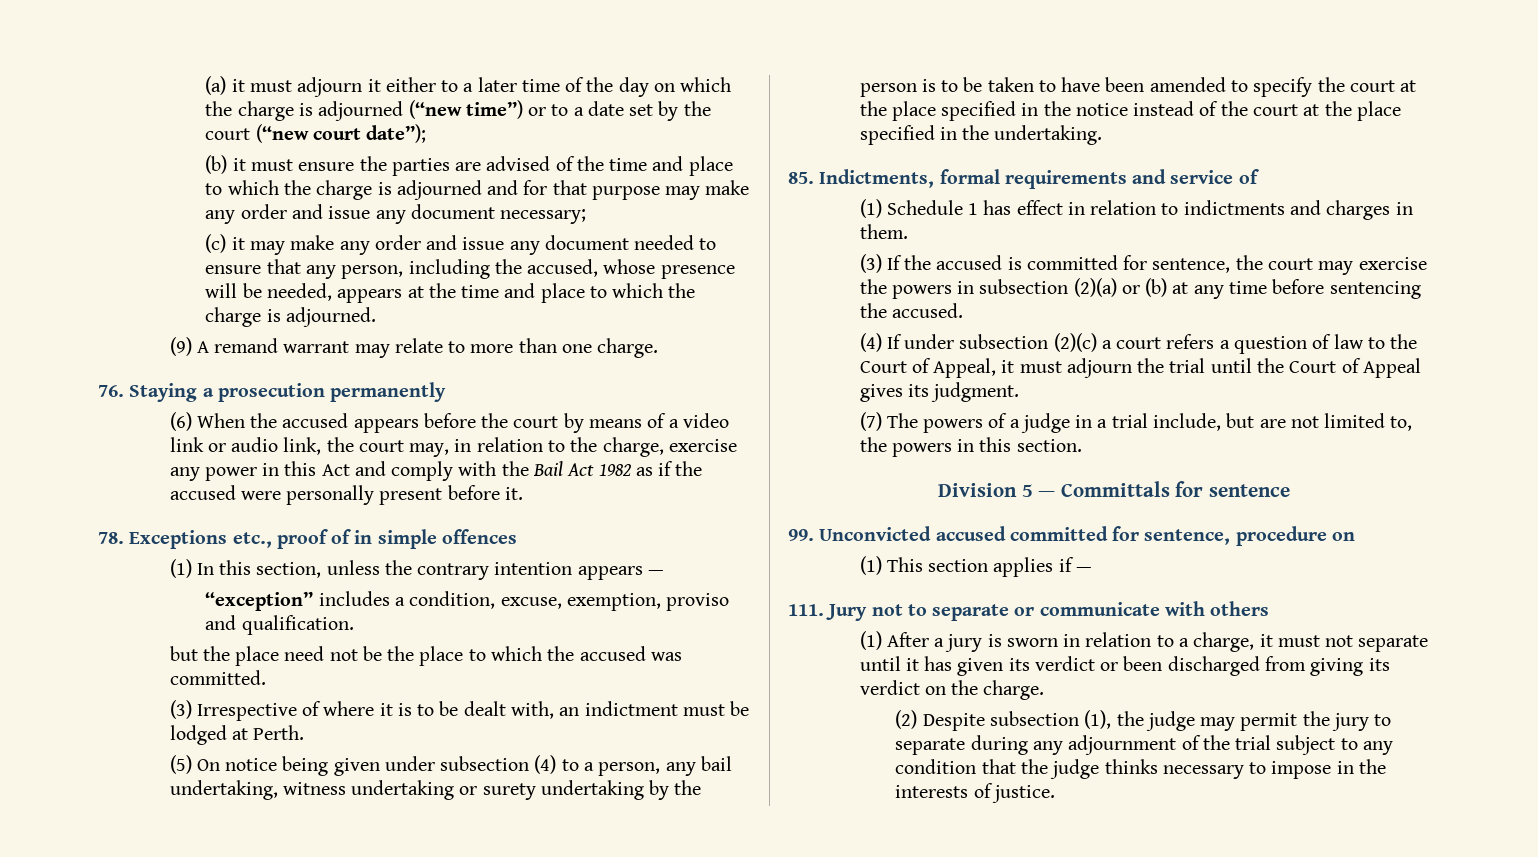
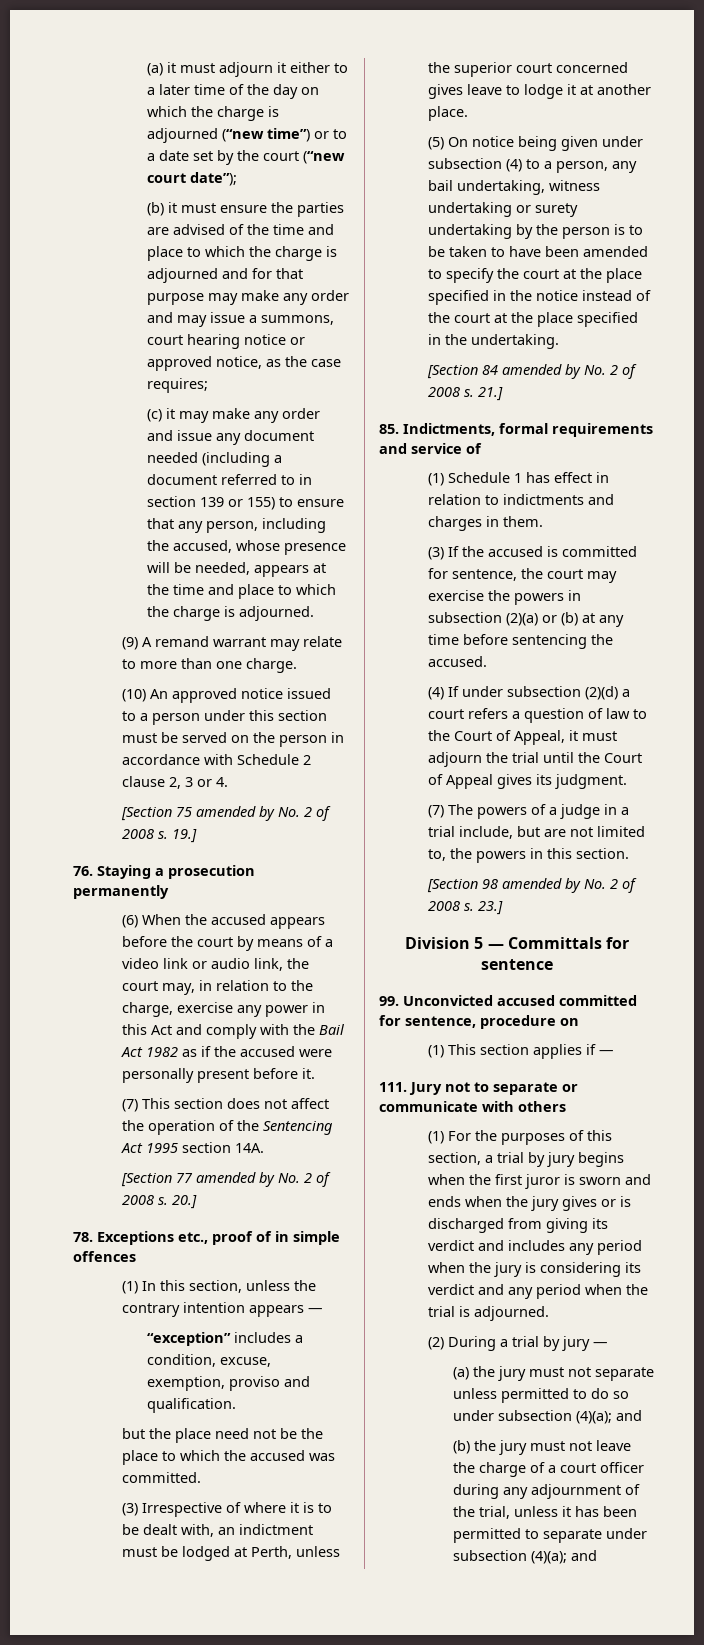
- (b) it must ensure the parties are advised of the time and place to which the charge is adjourned and for that purpose may make any order and issue any document necessary;
+ (b) it must ensure the parties are advised of the time and place to which the charge is adjourned and for that purpose may make any order and may issue a summons, court hearing notice or approved notice, as the case requires;
- (c) it may make any order and issue any document needed to ensure that any person, including the accused, whose presence will be needed, appears at the time and place to which the charge is adjourned.
+ (c) it may make any order and issue any document needed (including a document referred to in section 139 or 155) to ensure that any person, including the accused, whose presence will be needed, appears at the time and place to which the charge is adjourned.
+ (10) An approved notice issued to a person under this section must be served on the person in accordance with Schedule 2 clause 2, 3 or 4.
+ [Section 75 amended by No. 2 of 2008 s. 19.]
+ (7) This section does not affect the operation of the Sentencing Act 1995 section 14A.
+ [Section 77 amended by No. 2 of 2008 s. 20.]
- (3) Irrespective of where it is to be dealt with, an indictment must be lodged at Perth.
+ (3) Irrespective of where it is to be dealt with, an indictment must be lodged at Perth, unless the superior court concerned gives leave to lodge it at another place.
+ [Section 84 amended by No. 2 of 2008 s. 21.]
- (4) If under subsection (2)(c) a court refers a question of law to the Court of Appeal, it must adjourn the trial until the Court of Appeal gives its judgment.
+ (4) If under subsection (2)(d) a court refers a question of law to the Court of Appeal, it must adjourn the trial until the Court of Appeal gives its judgment.
+ [Section 98 amended by No. 2 of 2008 s. 23.]
- (1) After a jury is sworn in relation to a charge, it must not separate until it has given its verdict or been discharged from giving its verdict on the charge.
- (2) Despite subsection (1), the judge may permit the jury to separate during any adjournment of the trial subject to any condition that the judge thinks necessary to impose in the interests of justice.
+ (1) For the purposes of this section, a trial by jury begins when the first juror is sworn and ends when the jury gives or is discharged from giving its verdict and includes any period when the jury is considering its verdict and any period when the trial is adjourned.
+ (2) During a trial by jury —
+ (a) the jury must not separate unless permitted to do so under subsection (4)(a); and
+ (b) the jury must not leave the charge of a court officer during any adjournment of the trial, unless it has been permitted to separate under subsection (4)(a); and

